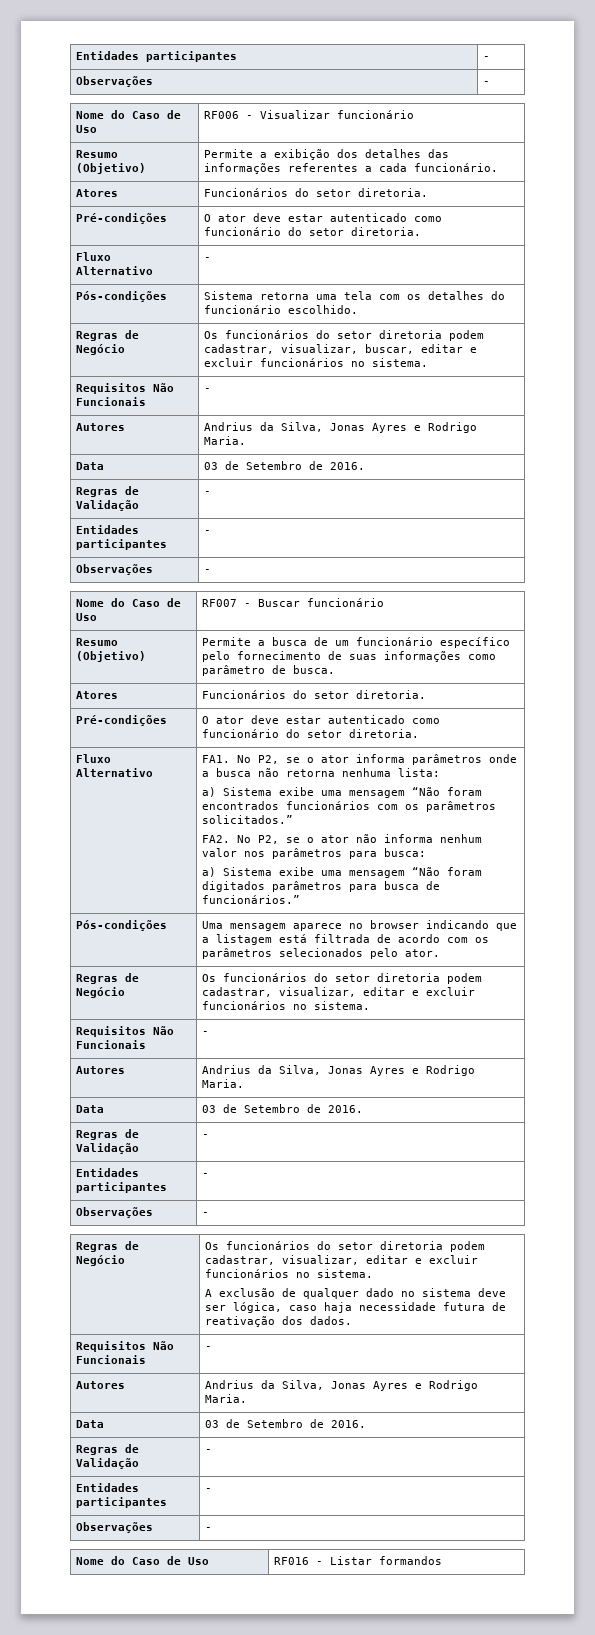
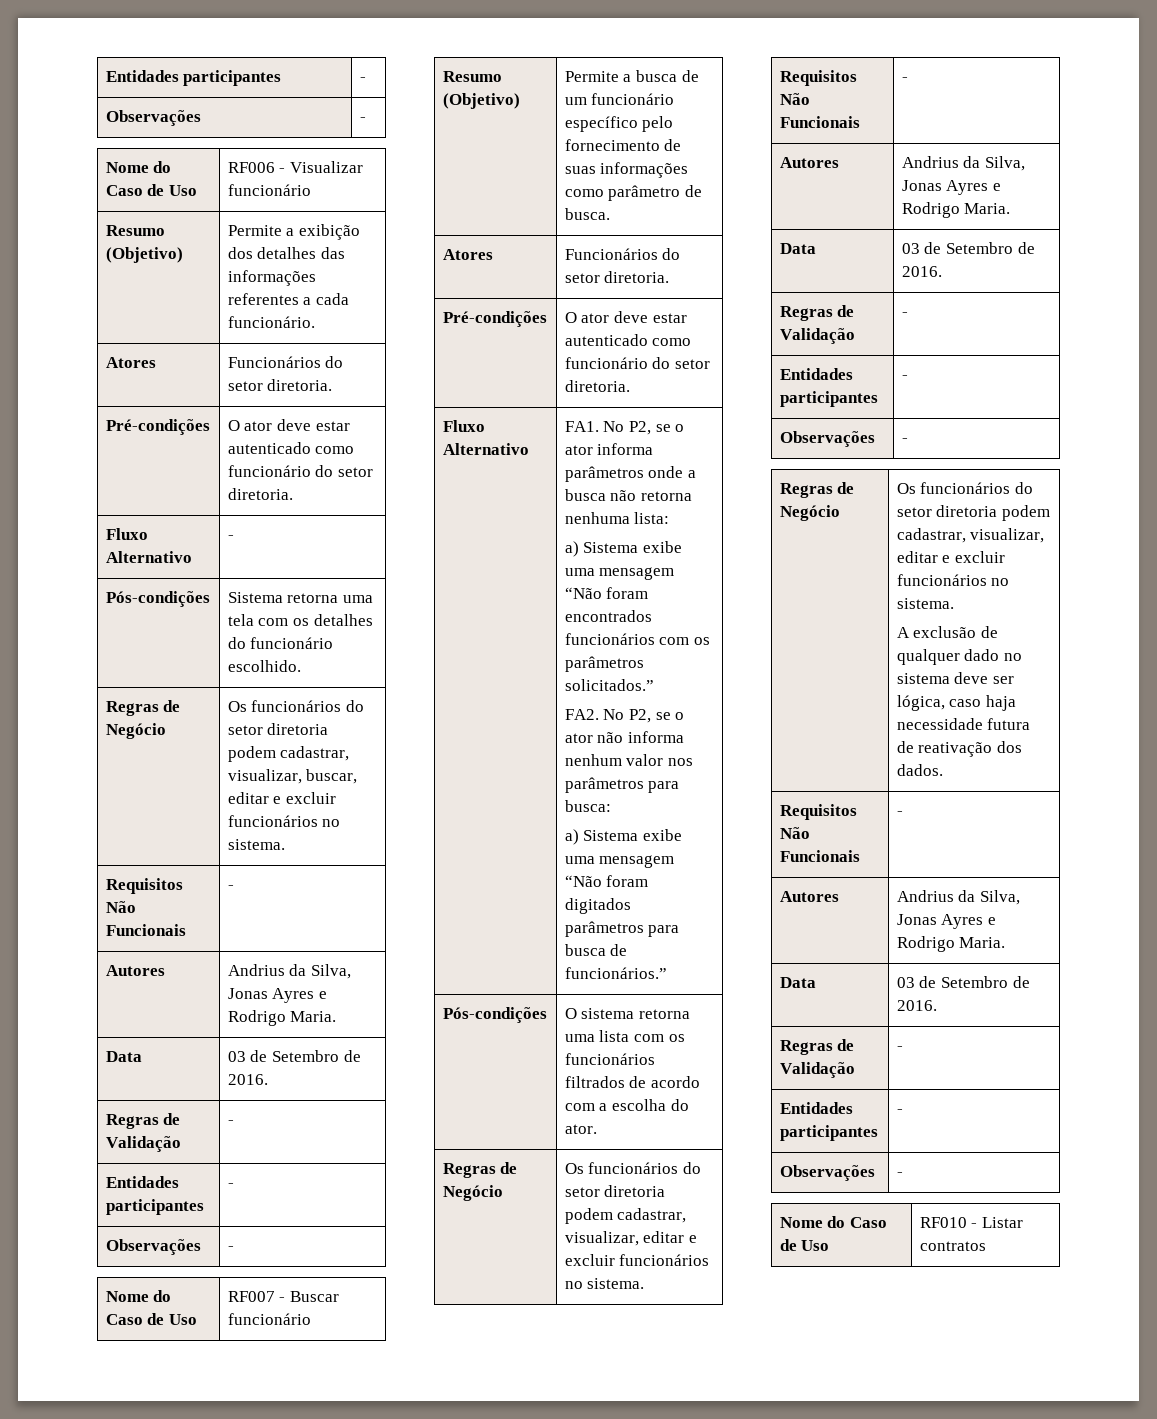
- Pós-condições | Uma mensagem aparece no browser indicando que a listagem está filtrada de acordo com os parâmetros selecionados pelo ator.
+ Pós-condições | O sistema retorna uma lista com os funcionários filtrados de acordo com a escolha do ator.
- Nome do Caso de Uso | RF016 - Listar formandos
+ Nome do Caso de Uso | RF010 - Listar contratos

